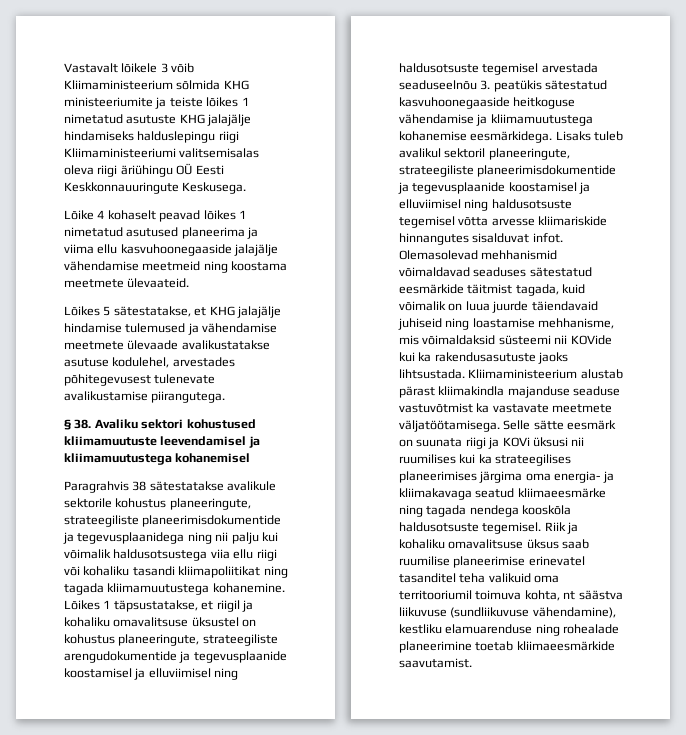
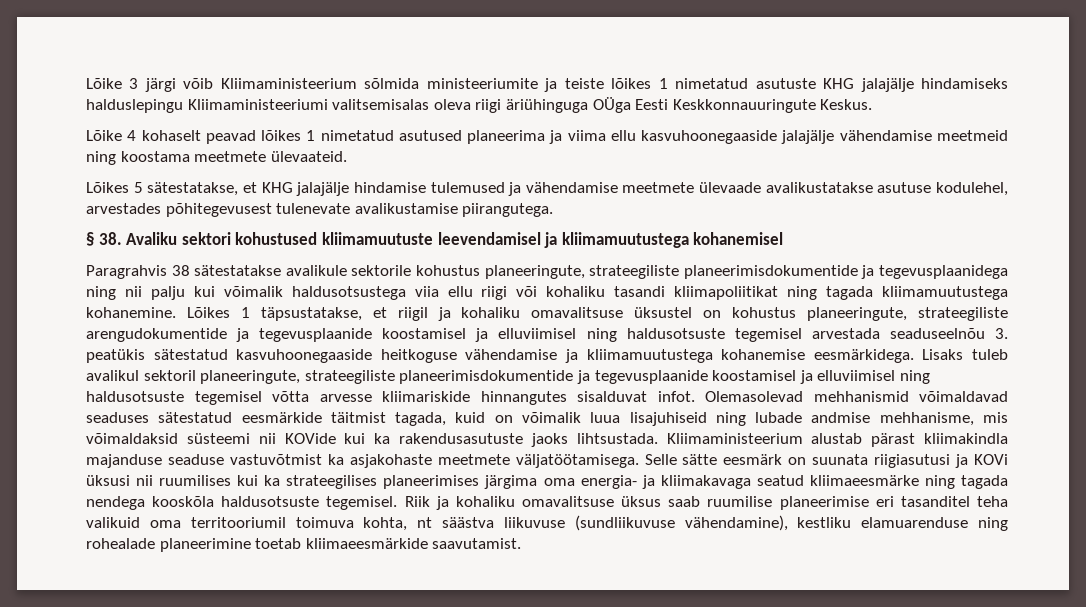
- Vastavalt lõikele 3 võib Kliimaministeerium sõlmida KHG ministeeriumite ja teiste lõikes 1 nimetatud asutuste KHG jalajälje hindamiseks halduslepingu riigi Kliimaministeeriumi valitsemisalas oleva riigi äriühingu OÜ Eesti Keskkonnauuringute Keskusega.
+ Lõike 3 järgi võib Kliimaministeerium sõlmida ministeeriumite ja teiste lõikes 1 nimetatud asutuste KHG jalajälje hindamiseks halduslepingu Kliimaministeeriumi valitsemisalas oleva riigi äriühinguga OÜga Eesti Keskkonnauuringute Keskus.
- Olemasolevad mehhanismid võimaldavad seaduses sätestatud eesmärkide täitmist tagada, kuid võimalik on luua juurde täiendavaid juhiseid ning loastamise mehhanisme, mis võimaldaksid süsteemi nii KOVide kui ka rakendusasutuste jaoks lihtsustada.
+ Olemasolevad mehhanismid võimaldavad seaduses sätestatud eesmärkide täitmist tagada, kuid on võimalik luua lisajuhiseid ning lubade andmise mehhanisme, mis võimaldaksid süsteemi nii KOVide kui ka rakendusasutuste jaoks lihtsustada.
- Kliimaministeerium alustab pärast kliimakindla majanduse seaduse vastuvõtmist ka vastavate meetmete väljatöötamisega.
+ Kliimaministeerium alustab pärast kliimakindla majanduse seaduse vastuvõtmist ka asjakohaste meetmete väljatöötamisega.
- Selle sätte eesmärk on suunata riigi ja KOVi üksusi nii ruumilises kui ka strateegilises planeerimises järgima oma energia- ja kliimakavaga seatud kliimaeesmärke ning tagada nendega kooskõla haldusotsuste tegemisel.
+ Selle sätte eesmärk on suunata riigiasutusi ja KOVi üksusi nii ruumilises kui ka strateegilises planeerimises järgima oma energia- ja kliimakavaga seatud kliimaeesmärke ning tagada nendega kooskõla haldusotsuste tegemisel.
- Riik ja kohaliku omavalitsuse üksus saab ruumilise planeerimise erinevatel tasanditel teha valikuid oma territooriumil toimuva kohta, nt säästva liikuvuse (sundliikuvuse vähendamine), kestliku elamuarenduse ning rohealade planeerimine toetab kliimaeesmärkide saavutamist.
+ Riik ja kohaliku omavalitsuse üksus saab ruumilise planeerimise eri tasanditel teha valikuid oma territooriumil toimuva kohta, nt säästva liikuvuse (sundliikuvuse vähendamine), kestliku elamuarenduse ning rohealade planeerimine toetab kliimaeesmärkide saavutamist.

